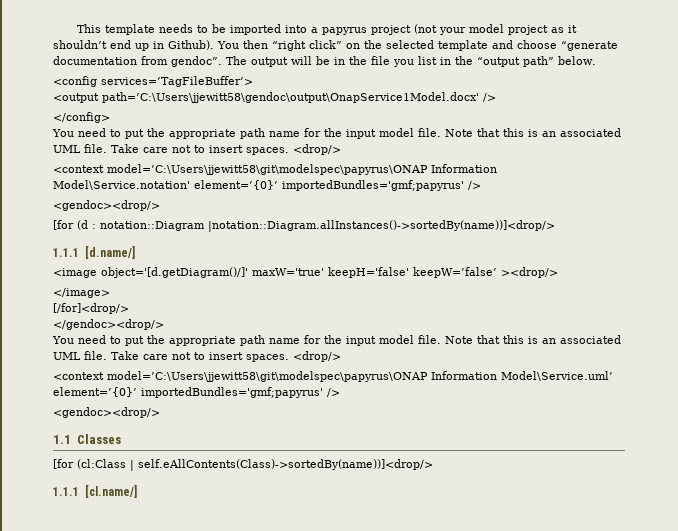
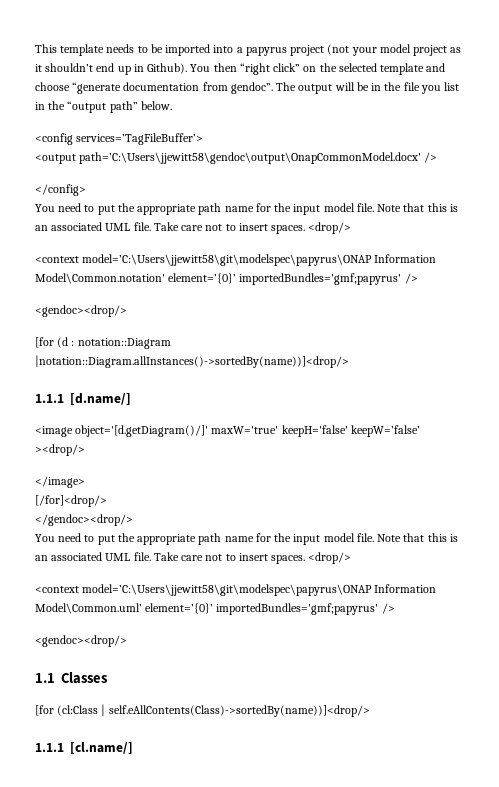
- <output path=’C:\Users\jjewitt58\gendoc\output\OnapService1Model.docx' />
+ <output path=’C:\Users\jjewitt58\gendoc\output\OnapCommonModel.docx' />
- <context model=’C:\Users\jjewitt58\git\modelspec\papyrus\ONAP Information Model\Service.notation' element=’{0}’ importedBundles='gmf;papyrus' />
+ <context model=’C:\Users\jjewitt58\git\modelspec\papyrus\ONAP Information Model\Common.notation' element=’{0}’ importedBundles='gmf;papyrus' />
- <context model=’C:\Users\jjewitt58\git\modelspec\papyrus\ONAP Information Model\Service.uml’ element=’{0}’ importedBundles='gmf;papyrus' />
+ <context model=’C:\Users\jjewitt58\git\modelspec\papyrus\ONAP Information Model\Common.uml’ element=’{0}’ importedBundles='gmf;papyrus' />

